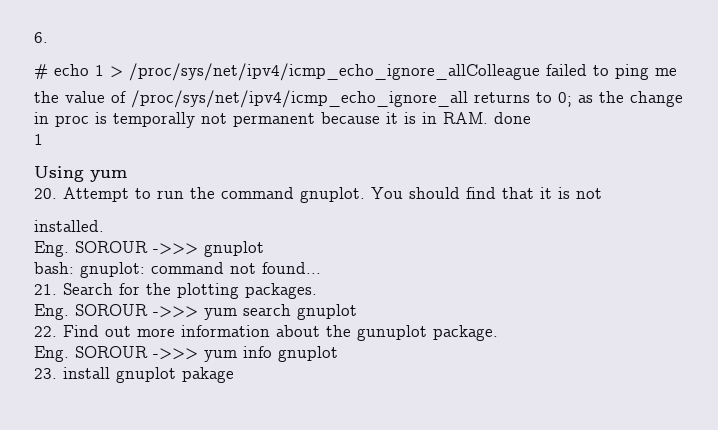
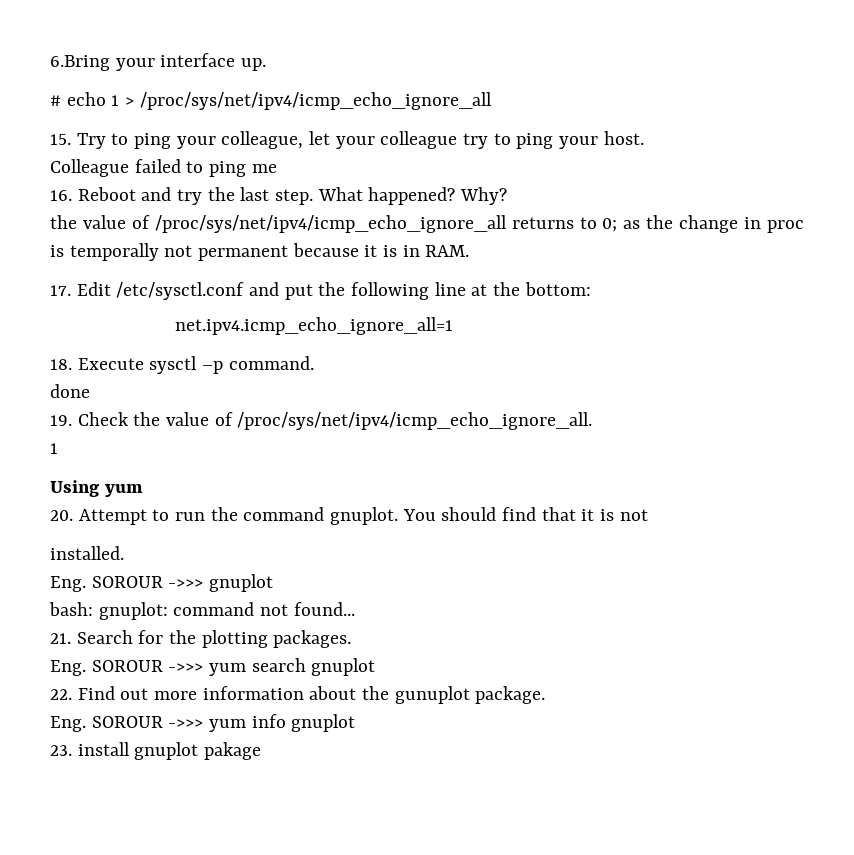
- 6.
+ 6.Bring your interface up.
- # echo 1 > /proc/sys/net/ipv4/icmp_echo_ignore_allColleague failed to ping me
+ # echo 1 > /proc/sys/net/ipv4/icmp_echo_ignore_all
+ 15. Try to ping your colleague, let your colleague try to ping your host.
+ Colleague failed to ping me
+ 16. Reboot and try the last step. What happened? Why?
- the value of /proc/sys/net/ipv4/icmp_echo_ignore_all returns to 0; as the change in proc is temporally not permanent because it is in RAM. done
+ the value of /proc/sys/net/ipv4/icmp_echo_ignore_all returns to 0; as the change in proc is temporally not permanent because it is in RAM.
+ 17. Edit /etc/sysctl.conf and put the following line at the bottom:
+ net.ipv4.icmp_echo_ignore_all=1
+ 18. Execute sysctl –p command.
+ done
+ 19. Check the value of /proc/sys/net/ipv4/icmp_echo_ignore_all.

